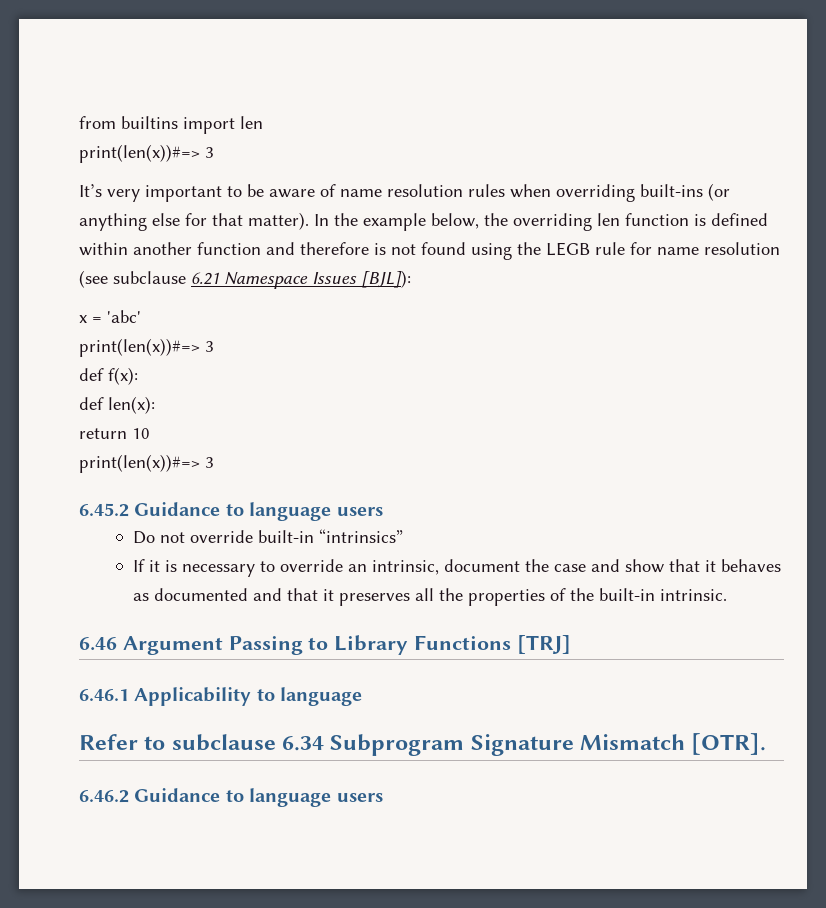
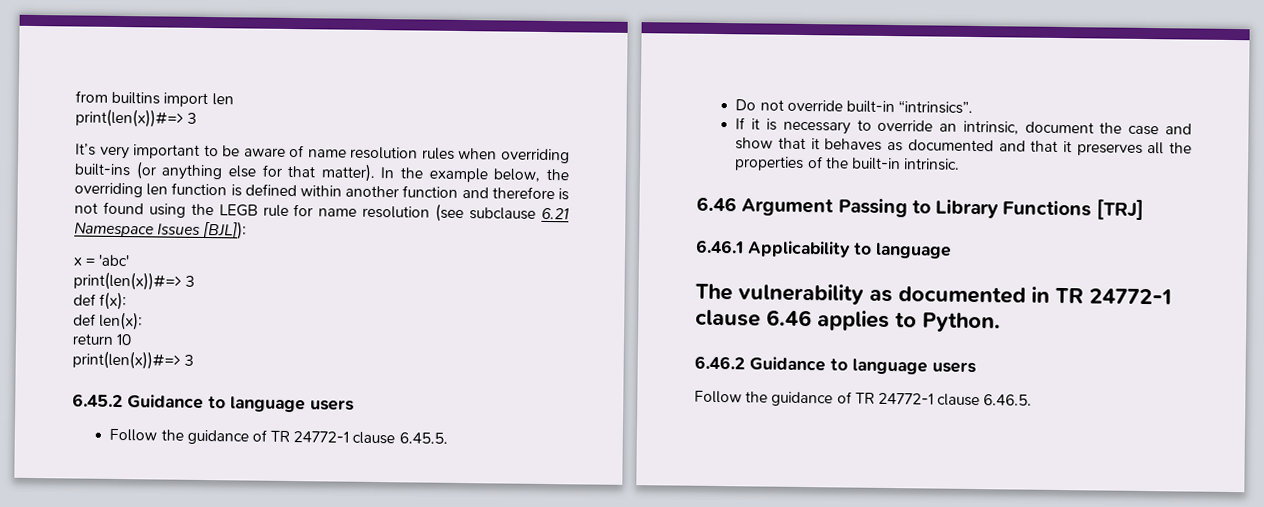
+ Follow the guidance of TR 24772-1 clause 6.45.5.
- Do not override built-in “intrinsics”
+ Do not override built-in “intrinsics”.
- Refer to subclause 6.34 Subprogram Signature Mismatch [OTR].
+ The vulnerability as documented in TR 24772-1 clause 6.46 applies to Python.
+ Follow the guidance of TR 24772-1 clause 6.46.5.

